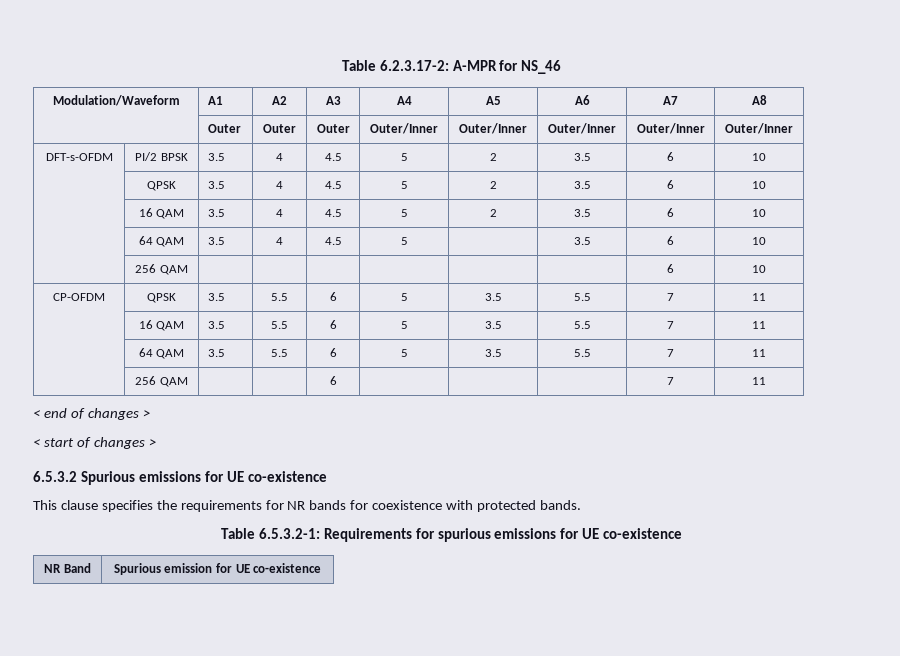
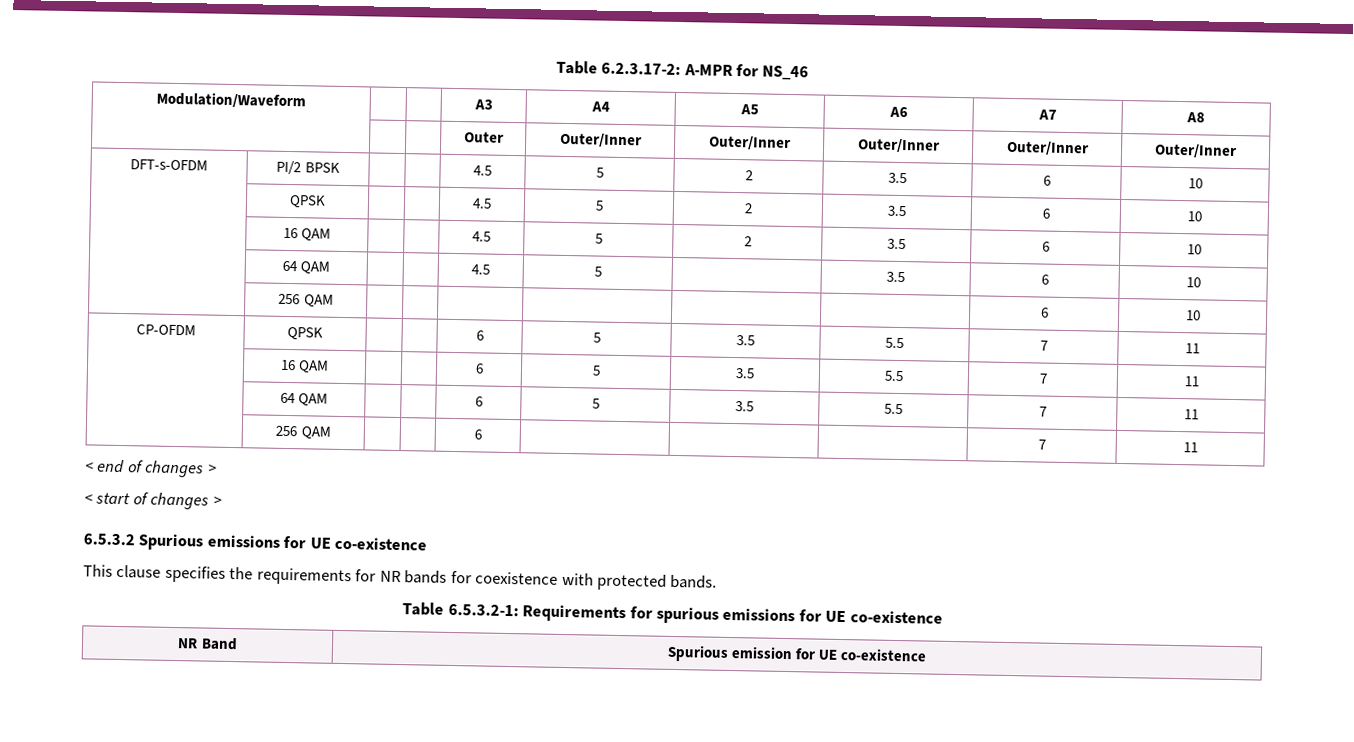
- Modulation/Waveform | A1 | A2 | A3 | A4 | A5 | A6 | A7 | A8
+ Modulation/Waveform | | | A3 | A4 | A5 | A6 | A7 | A8
- | Outer | Outer | Outer | Outer/Inner | Outer/Inner | Outer/Inner | Outer/Inner | Outer/Inner
+ | | | Outer | Outer/Inner | Outer/Inner | Outer/Inner | Outer/Inner | Outer/Inner
- DFT-s-OFDM | PI/2 BPSK | 3.5 | 4 | 4.5 | 5 | 2 | 3.5 | 6 | 10
+ DFT-s-OFDM | PI/2 BPSK | | | 4.5 | 5 | 2 | 3.5 | 6 | 10
- | QPSK | 3.5 | 4 | 4.5 | 5 | 2 | 3.5 | 6 | 10
+ | QPSK | | | 4.5 | 5 | 2 | 3.5 | 6 | 10
- | 16 QAM | 3.5 | 4 | 4.5 | 5 | 2 | 3.5 | 6 | 10
+ | 16 QAM | | | 4.5 | 5 | 2 | 3.5 | 6 | 10
- | 64 QAM | 3.5 | 4 | 4.5 | 5 | | 3.5 | 6 | 10
+ | 64 QAM | | | 4.5 | 5 | | 3.5 | 6 | 10
- CP-OFDM | QPSK | 3.5 | 5.5 | 6 | 5 | 3.5 | 5.5 | 7 | 11
+ CP-OFDM | QPSK | | | 6 | 5 | 3.5 | 5.5 | 7 | 11
- | 16 QAM | 3.5 | 5.5 | 6 | 5 | 3.5 | 5.5 | 7 | 11
+ | 16 QAM | | | 6 | 5 | 3.5 | 5.5 | 7 | 11
- | 64 QAM | 3.5 | 5.5 | 6 | 5 | 3.5 | 5.5 | 7 | 11
+ | 64 QAM | | | 6 | 5 | 3.5 | 5.5 | 7 | 11

